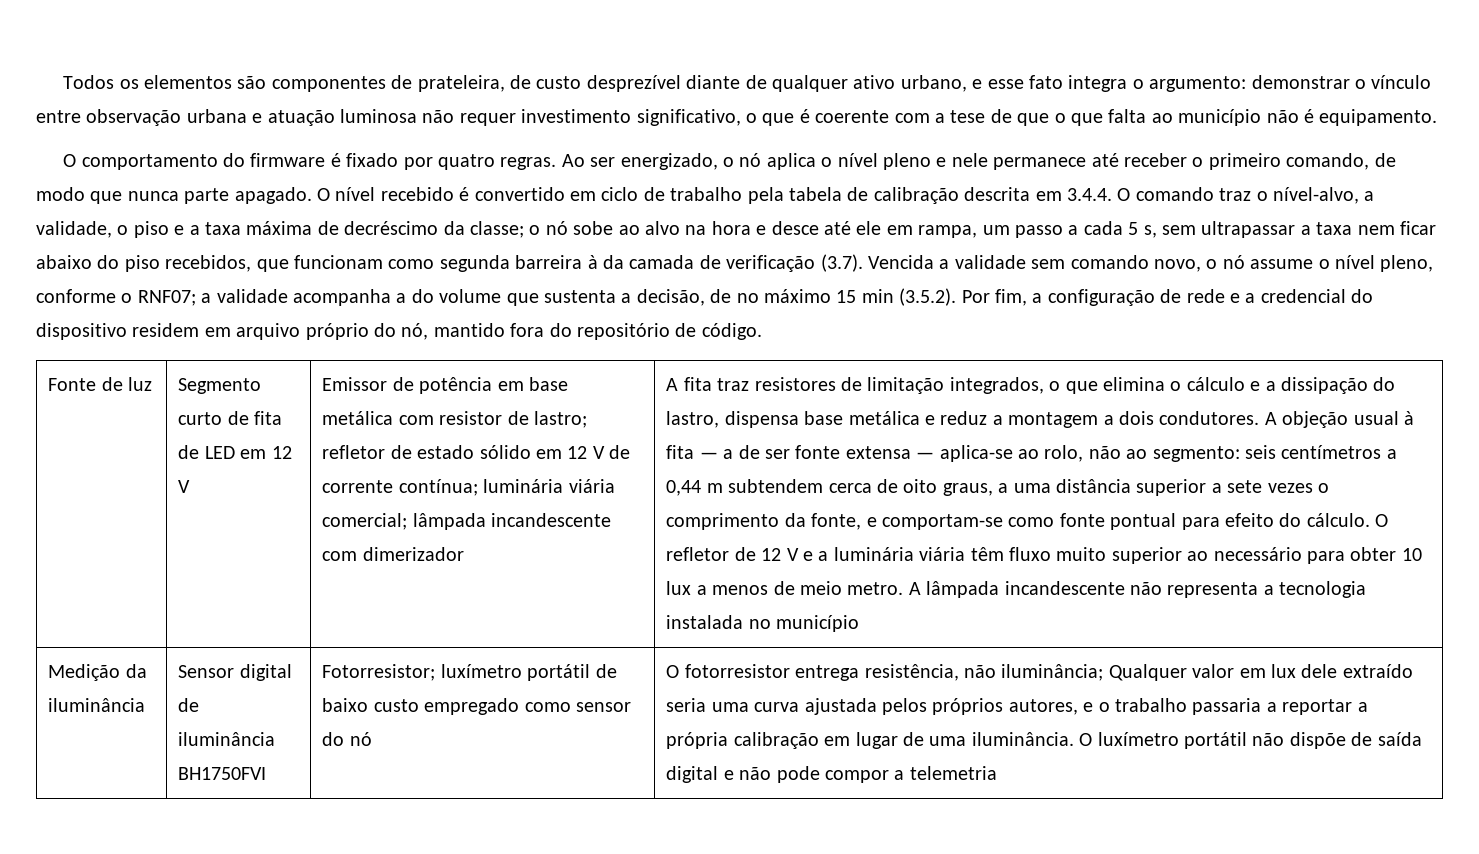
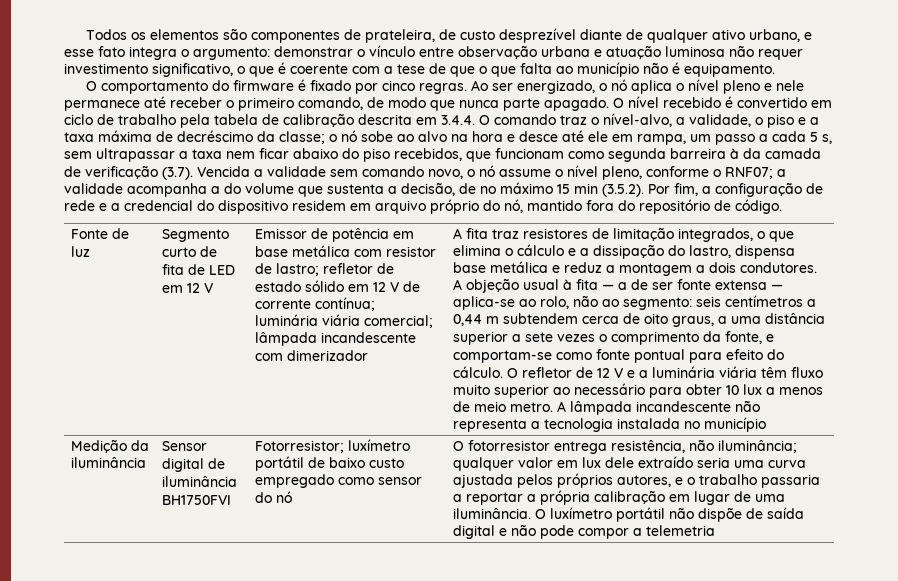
- O comportamento do firmware é fixado por quatro regras.
+ O comportamento do firmware é fixado por cinco regras.
- O fotorresistor entrega resistência, não iluminância; Qualquer valor em lux dele extraído seria uma curva ajustada pelos próprios autores, e o trabalho passaria a reportar a própria calibração em lugar de uma iluminância.
+ O fotorresistor entrega resistência, não iluminância; qualquer valor em lux dele extraído seria uma curva ajustada pelos próprios autores, e o trabalho passaria a reportar a própria calibração em lugar de uma iluminância.

